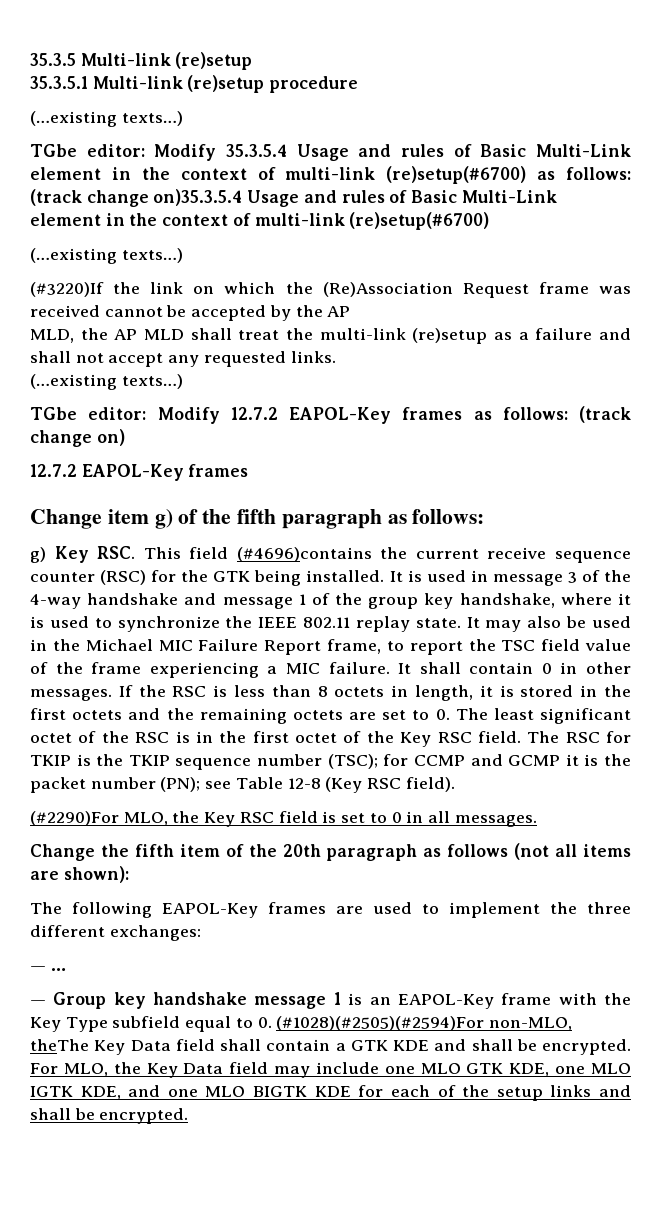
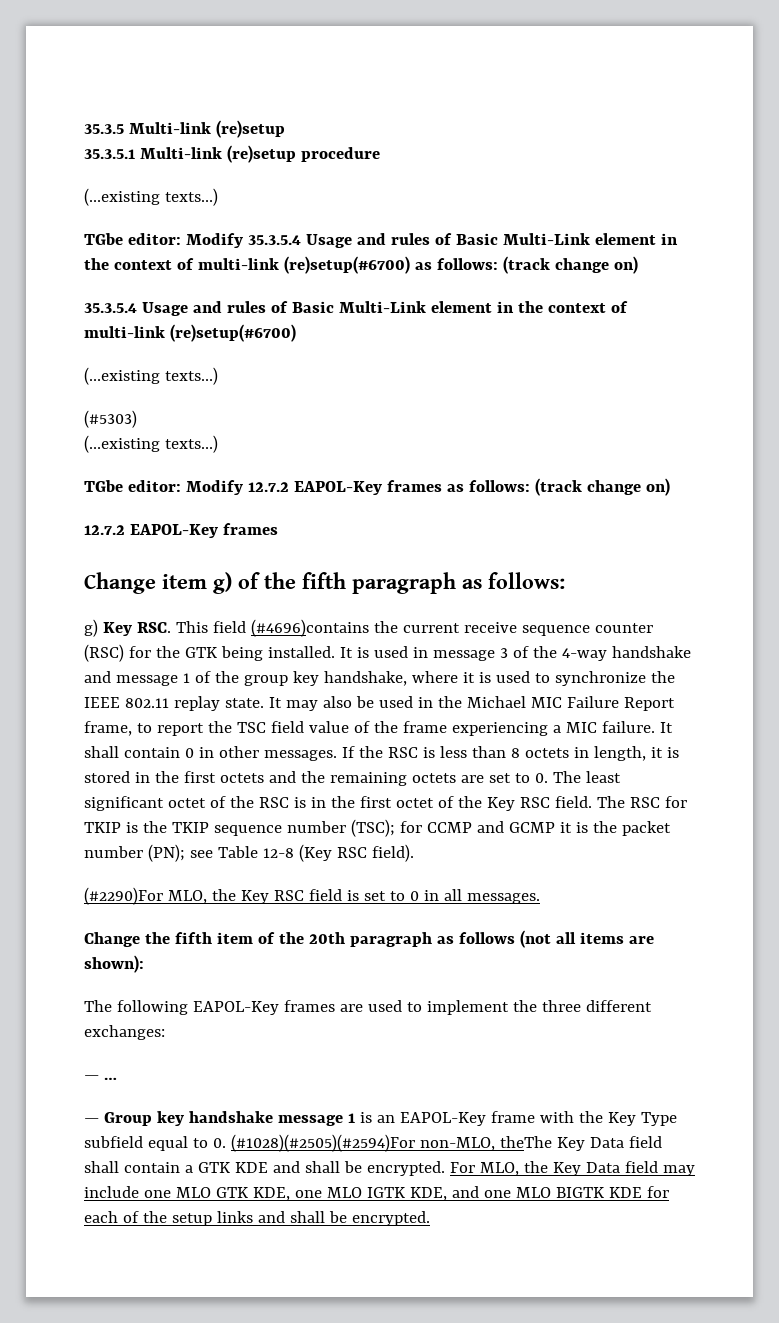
- TGbe editor: Modify 35.3.5.4 Usage and rules of Basic Multi-Link element in the context of multi-link (re)setup(#6700) as follows: (track change on)35.3.5.4 Usage and rules of Basic Multi-Link element in the context of multi-link (re)setup(#6700)
+ TGbe editor: Modify 35.3.5.4 Usage and rules of Basic Multi-Link element in the context of multi-link (re)setup(#6700) as follows: (track change on)
+ 35.3.5.4 Usage and rules of Basic Multi-Link element in the context of multi-link (re)setup(#6700)
- (#3220)If the link on which the (Re)Association Request frame was received cannot be accepted by the AP
- MLD, the AP MLD shall treat the multi-link (re)setup as a failure and shall not accept any requested links.
+ (#5303)

